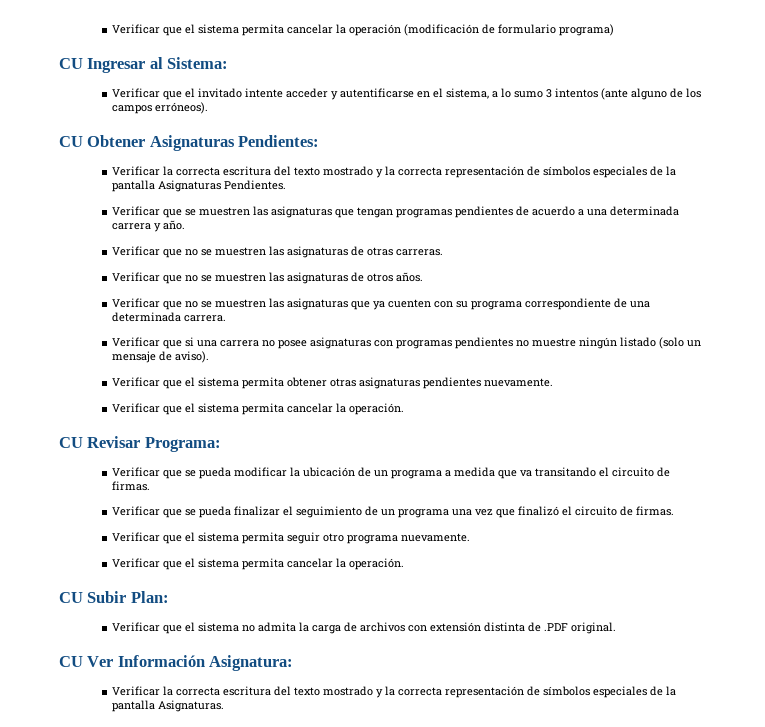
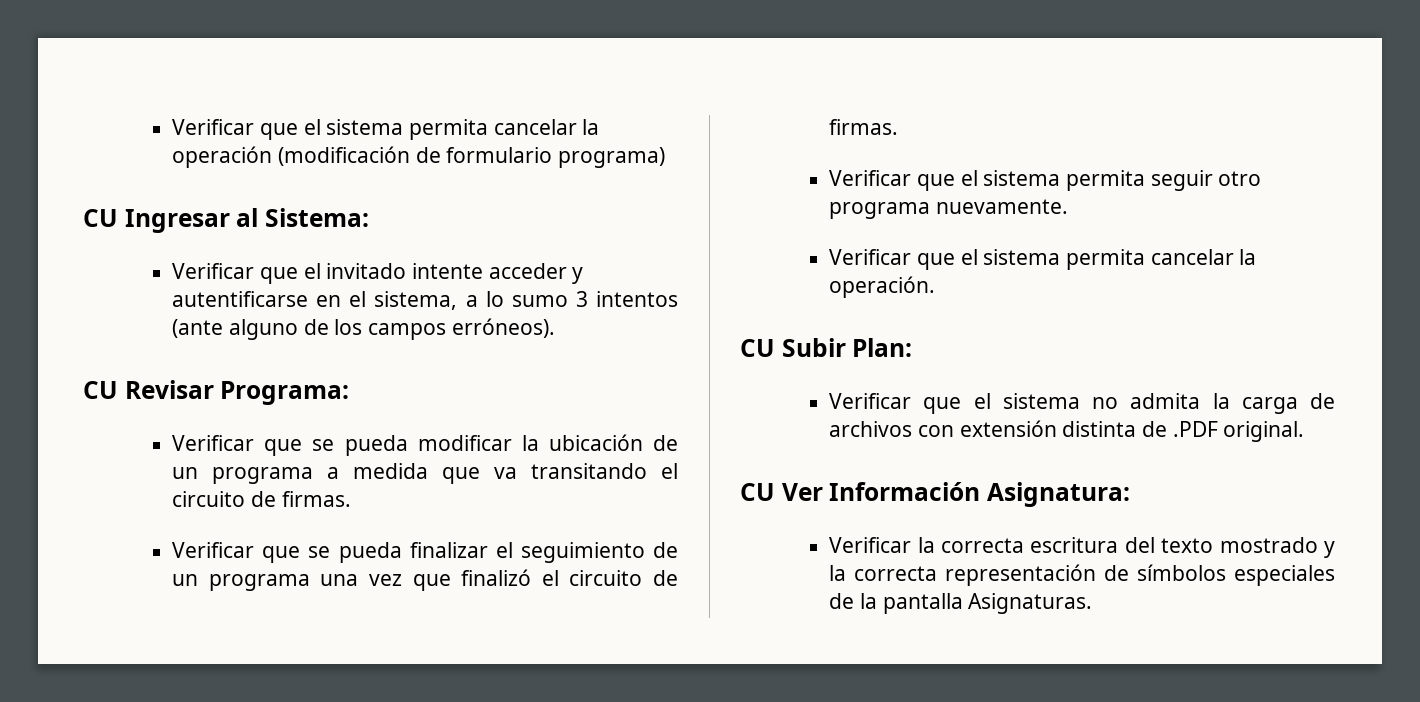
- CU Obtener Asignaturas Pendientes:
- Verificar la correcta escritura del texto mostrado y la correcta representación de símbolos especiales de la pantalla Asignaturas Pendientes.
- Verificar que se muestren las asignaturas que tengan programas pendientes de acuerdo a una determinada carrera y año.
- Verificar que no se muestren las asignaturas de otras carreras.
- Verificar que no se muestren las asignaturas de otros años.
- Verificar que no se muestren las asignaturas que ya cuenten con su programa correspondiente de una determinada carrera.
- Verificar que si una carrera no posee asignaturas con programas pendientes no muestre ningún listado (solo un mensaje de aviso).
- Verificar que el sistema permita obtener otras asignaturas pendientes nuevamente.
- Verificar que el sistema permita cancelar la operación.

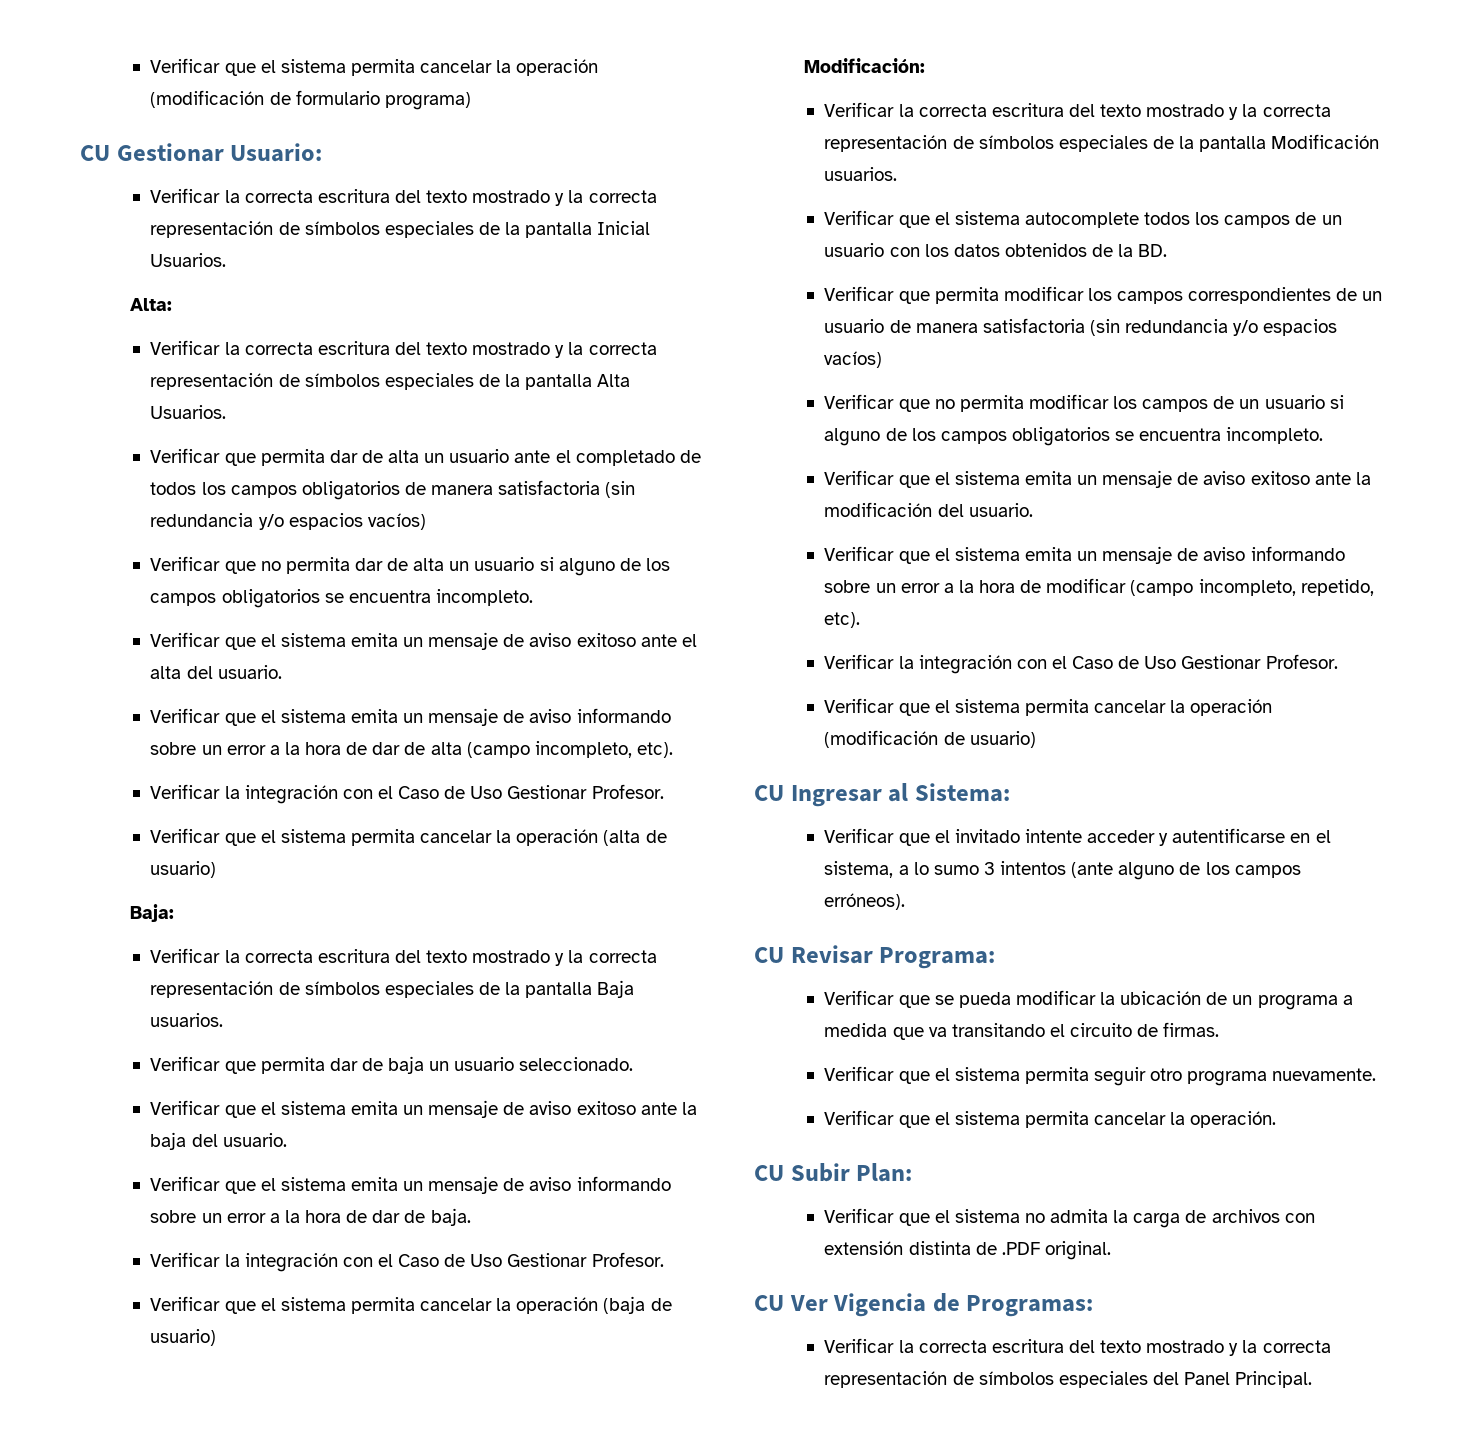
+ CU Gestionar Usuario:
+ Verificar la correcta escritura del texto mostrado y la correcta representación de símbolos especiales de la pantalla Inicial Usuarios.
+ Alta:
+ Verificar la correcta escritura del texto mostrado y la correcta representación de símbolos especiales de la pantalla Alta Usuarios.
+ Verificar que permita dar de alta un usuario ante el completado de todos los campos obligatorios de manera satisfactoria (sin redundancia y/o espacios vacíos)
+ Verificar que no permita dar de alta un usuario si alguno de los campos obligatorios se encuentra incompleto.
+ Verificar que el sistema emita un mensaje de aviso exitoso ante el alta del usuario.
+ Verificar que el sistema emita un mensaje de aviso informando sobre un error a la hora de dar de alta (campo incompleto, etc).
+ Verificar la integración con el Caso de Uso Gestionar Profesor.
+ Verificar que el sistema permita cancelar la operación (alta de usuario)
+ Baja:
+ Verificar la correcta escritura del texto mostrado y la correcta representación de símbolos especiales de la pantalla Baja usuarios.
+ Verificar que permita dar de baja un usuario seleccionado.
+ Verificar que el sistema emita un mensaje de aviso exitoso ante la baja del usuario.
+ Verificar que el sistema emita un mensaje de aviso informando sobre un error a la hora de dar de baja.
+ Verificar la integración con el Caso de Uso Gestionar Profesor.
+ Verificar que el sistema permita cancelar la operación (baja de usuario)
+ Modificación:
+ Verificar la correcta escritura del texto mostrado y la correcta representación de símbolos especiales de la pantalla Modificación usuarios.
+ Verificar que el sistema autocomplete todos los campos de un usuario con los datos obtenidos de la BD.
+ Verificar que permita modificar los campos correspondientes de un usuario de manera satisfactoria (sin redundancia y/o espacios vacíos)
+ Verificar que no permita modificar los campos de un usuario si alguno de los campos obligatorios se encuentra incompleto.
+ Verificar que el sistema emita un mensaje de aviso exitoso ante la modificación del usuario.
+ Verificar que el sistema emita un mensaje de aviso informando sobre un error a la hora de modificar (campo incompleto, repetido, etc).
+ Verificar la integración con el Caso de Uso Gestionar Profesor.
+ Verificar que el sistema permita cancelar la operación (modificación de usuario)
- Verificar que se pueda finalizar el seguimiento de un programa una vez que finalizó el circuito de firmas.
- CU Ver Información Asignatura:
+ CU Ver Vigencia de Programas:
- Verificar la correcta escritura del texto mostrado y la correcta representación de símbolos especiales de la pantalla Asignaturas.
+ Verificar la correcta escritura del texto mostrado y la correcta representación de símbolos especiales del Panel Principal.

